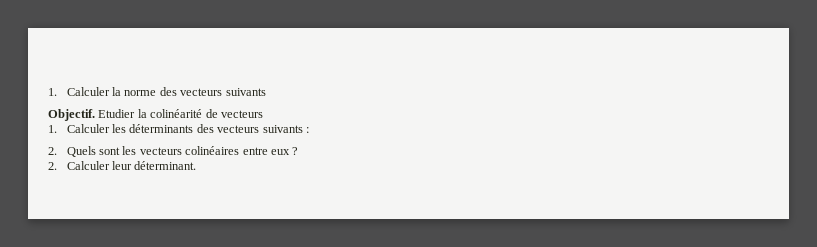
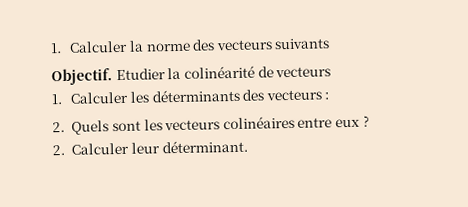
- 1. Calculer les déterminants des vecteurs suivants :
+ 1. Calculer les déterminants des vecteurs :

